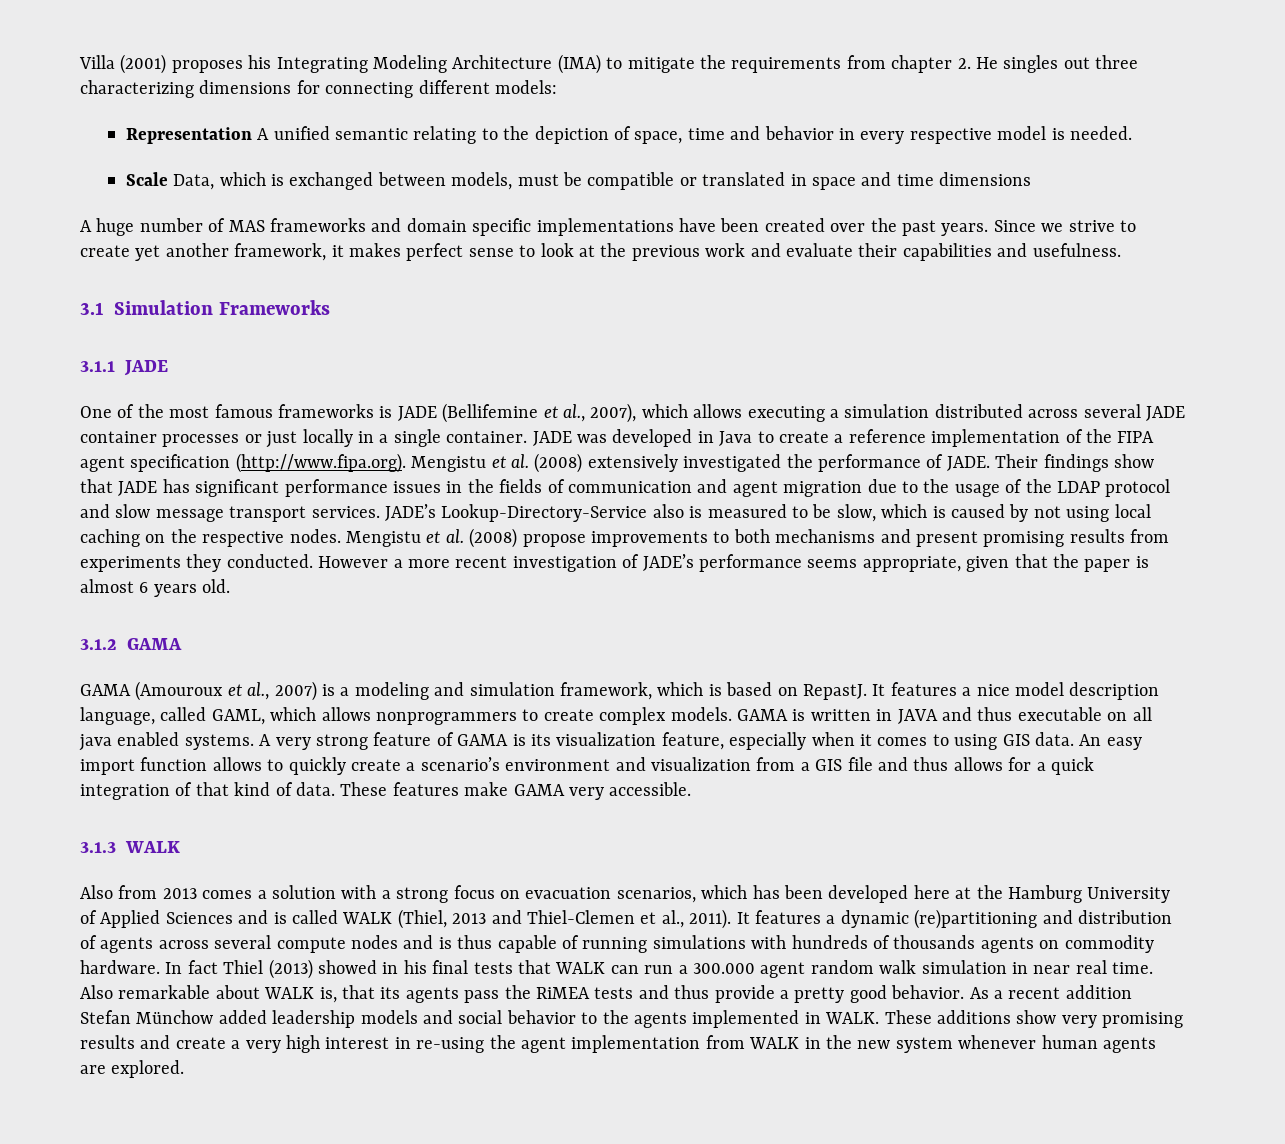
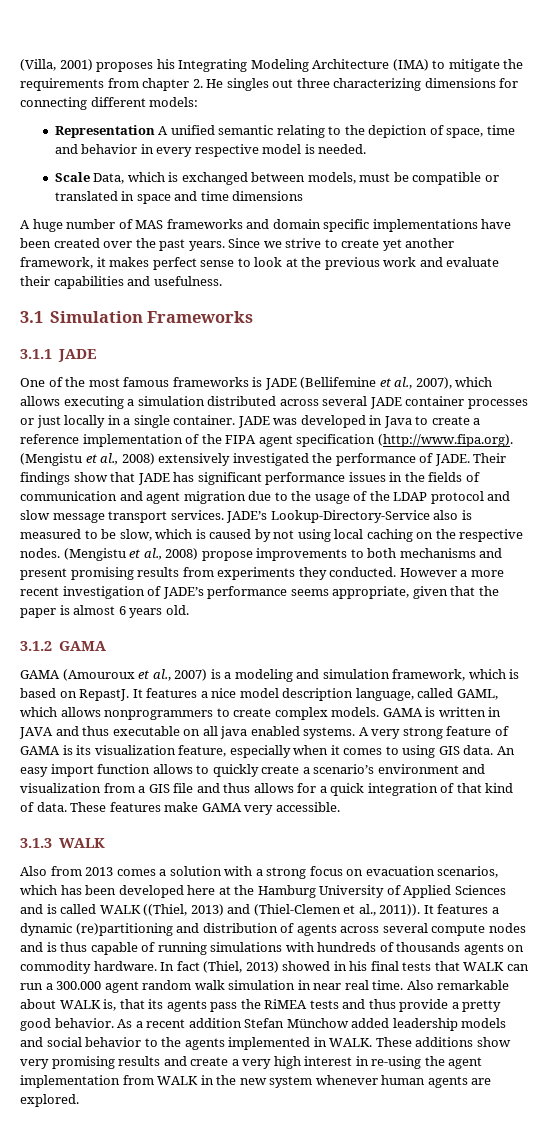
- Villa (2001) proposes his Integrating Modeling Architecture (IMA) to mitigate the requirements from chapter 2. He singles out three characterizing dimensions for connecting different models:
+ (Villa, 2001) proposes his Integrating Modeling Architecture (IMA) to mitigate the requirements from chapter 2. He singles out three characterizing dimensions for connecting different models:
- JADE was developed in Java to create a reference implementation of the FIPA agent specification (http://www.fipa.org). Mengistu et al. (2008) extensively investigated the performance of JADE.
+ JADE was developed in Java to create a reference implementation of the FIPA agent specification (http://www.fipa.org). (Mengistu et al., 2008) extensively investigated the performance of JADE.
- Mengistu et al. (2008) propose improvements to both mechanisms and present promising results from experiments they conducted.
+ (Mengistu et al., 2008) propose improvements to both mechanisms and present promising results from experiments they conducted.
- Also from 2013 comes a solution with a strong focus on evacuation scenarios, which has been developed here at the Hamburg University of Applied Sciences and is called WALK (Thiel, 2013 and Thiel-Clemen et al., 2011).
+ Also from 2013 comes a solution with a strong focus on evacuation scenarios, which has been developed here at the Hamburg University of Applied Sciences and is called WALK ((Thiel, 2013) and (Thiel-Clemen et al., 2011)).
- In fact Thiel (2013) showed in his final tests that WALK can run a 300.000 agent random walk simulation in near real time.
+ In fact (Thiel, 2013) showed in his final tests that WALK can run a 300.000 agent random walk simulation in near real time.

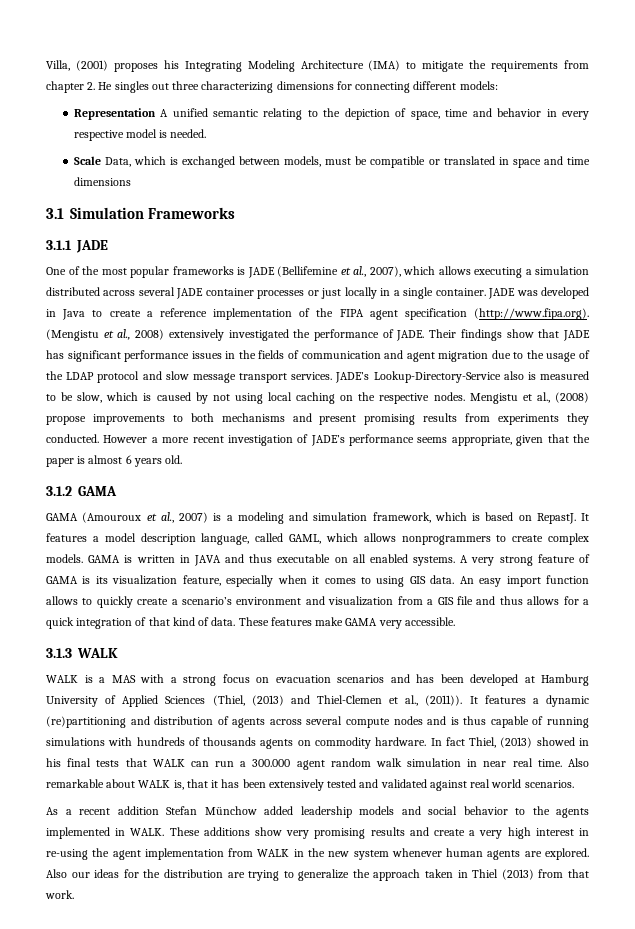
- (Villa, 2001) proposes his Integrating Modeling Architecture (IMA) to mitigate the requirements from chapter 2. He singles out three characterizing dimensions for connecting different models:
+ Villa, (2001) proposes his Integrating Modeling Architecture (IMA) to mitigate the requirements from chapter 2. He singles out three characterizing dimensions for connecting different models:
- A huge number of MAS frameworks and domain specific implementations have been created over the past years. Since we strive to create yet another framework, it makes perfect sense to look at the previous work and evaluate their capabilities and usefulness.
- One of the most famous frameworks is JADE (Bellifemine et al., 2007), which allows executing a simulation distributed across several JADE container processes or just locally in a single container.
+ One of the most popular frameworks is JADE (Bellifemine et al., 2007), which allows executing a simulation distributed across several JADE container processes or just locally in a single container.
- (Mengistu et al., 2008) propose improvements to both mechanisms and present promising results from experiments they conducted.
+ Mengistu et al., (2008) propose improvements to both mechanisms and present promising results from experiments they conducted.
- It features a nice model description language, called GAML, which allows nonprogrammers to create complex models.
+ It features a model description language, called GAML, which allows nonprogrammers to create complex models.
- GAMA is written in JAVA and thus executable on all java enabled systems.
+ GAMA is written in JAVA and thus executable on all enabled systems.
- Also from 2013 comes a solution with a strong focus on evacuation scenarios, which has been developed here at the Hamburg University of Applied Sciences and is called WALK ((Thiel, 2013) and (Thiel-Clemen et al., 2011)).
+ WALK is a MAS with a strong focus on evacuation scenarios and has been developed at Hamburg University of Applied Sciences (Thiel, (2013) and Thiel-Clemen et al., (2011)).
- In fact (Thiel, 2013) showed in his final tests that WALK can run a 300.000 agent random walk simulation in near real time.
+ In fact Thiel, (2013) showed in his final tests that WALK can run a 300.000 agent random walk simulation in near real time.
- Also remarkable about WALK is, that its agents pass the RiMEA tests and thus provide a pretty good behavior. As a recent addition Stefan Münchow added leadership models and social behavior to the agents implemented in WALK.
+ Also remarkable about WALK is, that it has been extensively tested and validated against real world scenarios.
+ As a recent addition Stefan Münchow added leadership models and social behavior to the agents implemented in WALK.
+ Also our ideas for the distribution are trying to generalize the approach taken in Thiel (2013) from that work.

